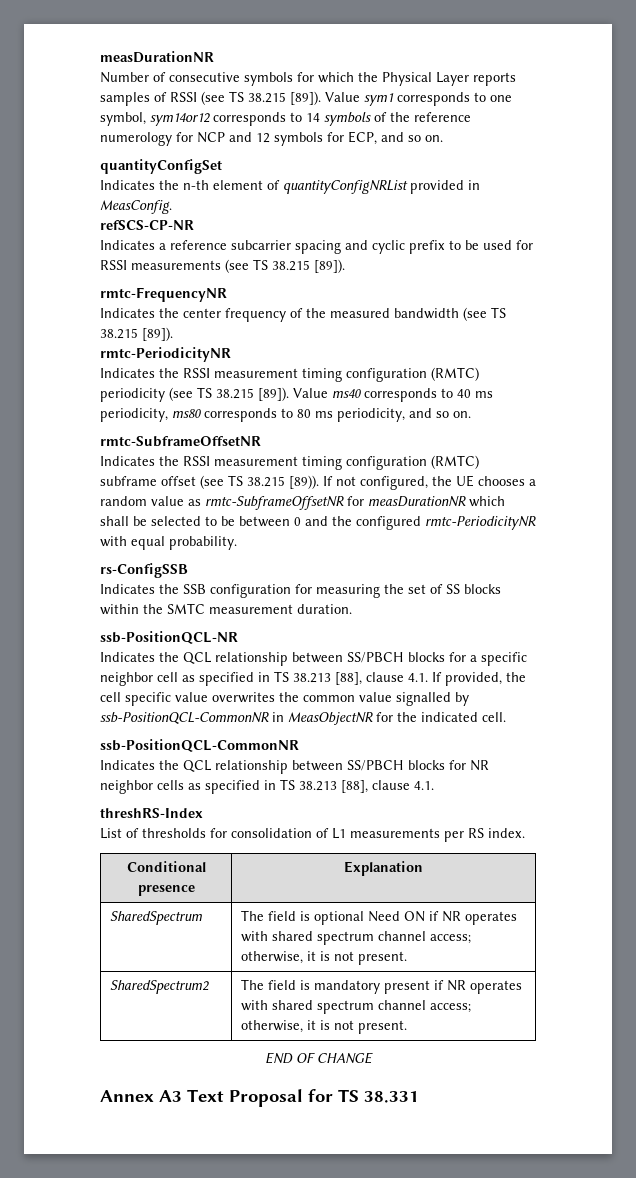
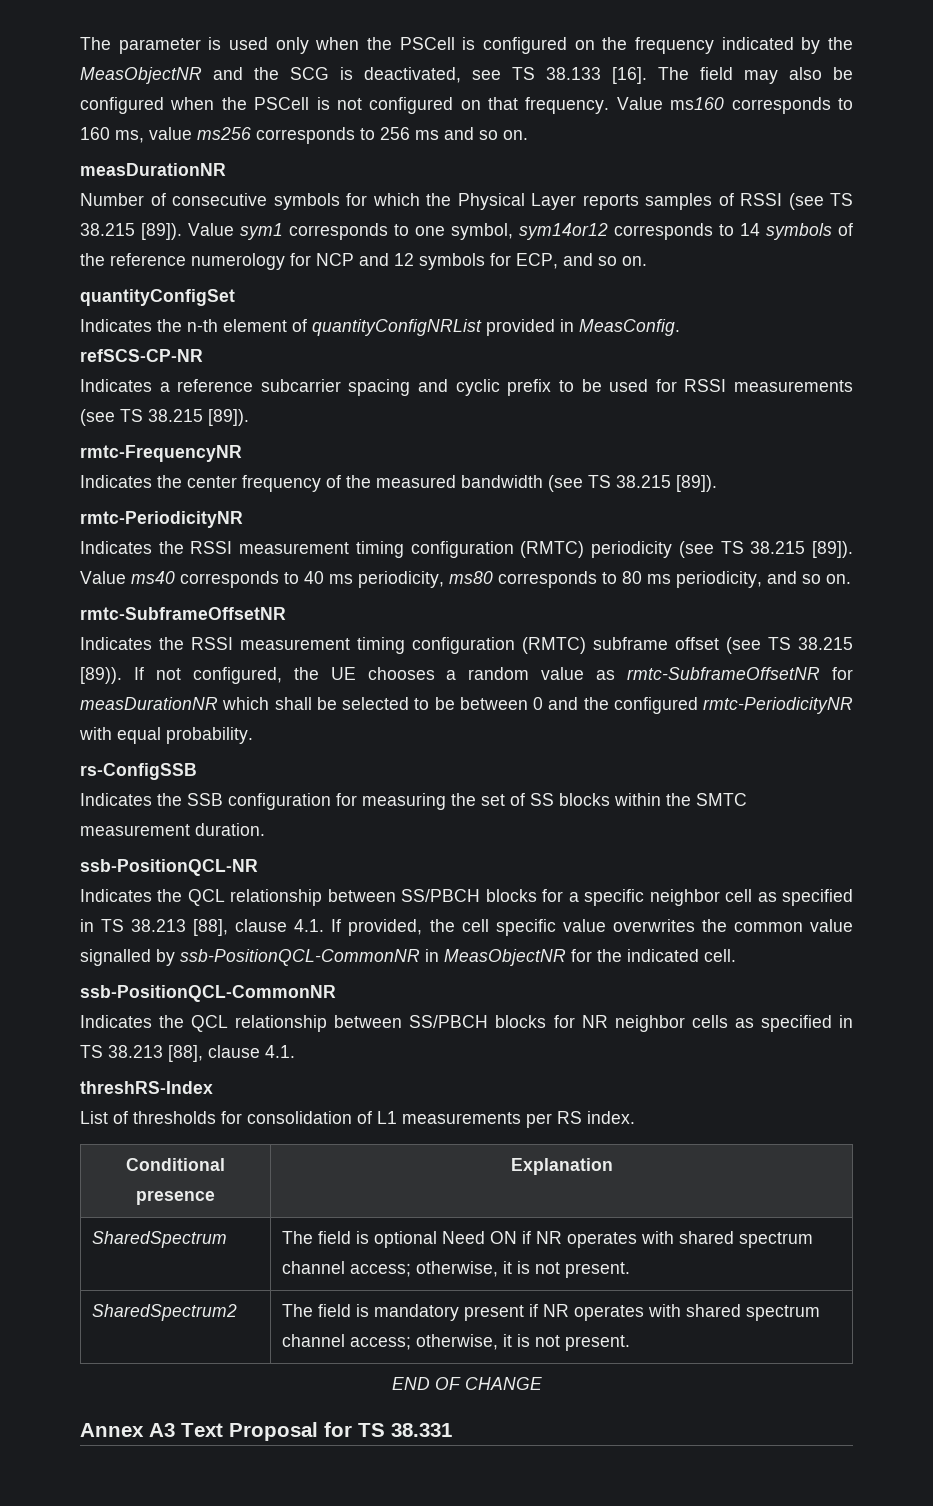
+ The parameter is used only when the PSCell is configured on the frequency indicated by the MeasObjectNR and the SCG is deactivated, see TS 38.133 [16]. The field may also be configured when the PSCell is not configured on that frequency. Value ms160 corresponds to 160 ms, value ms256 corresponds to 256 ms and so on.

